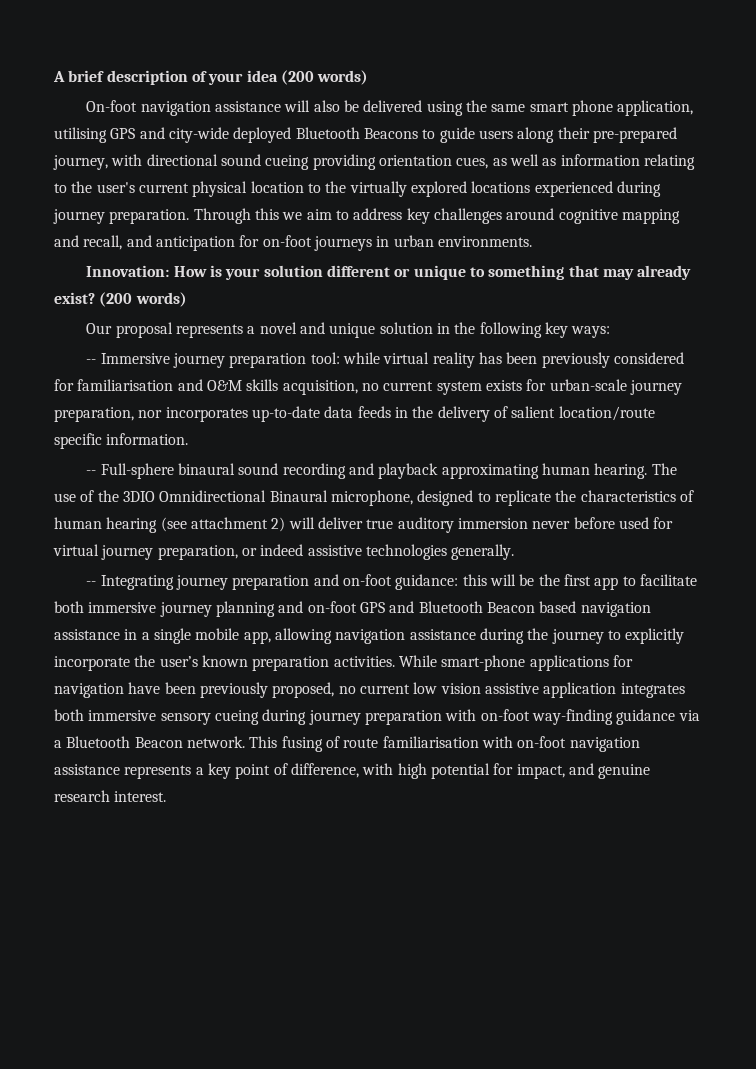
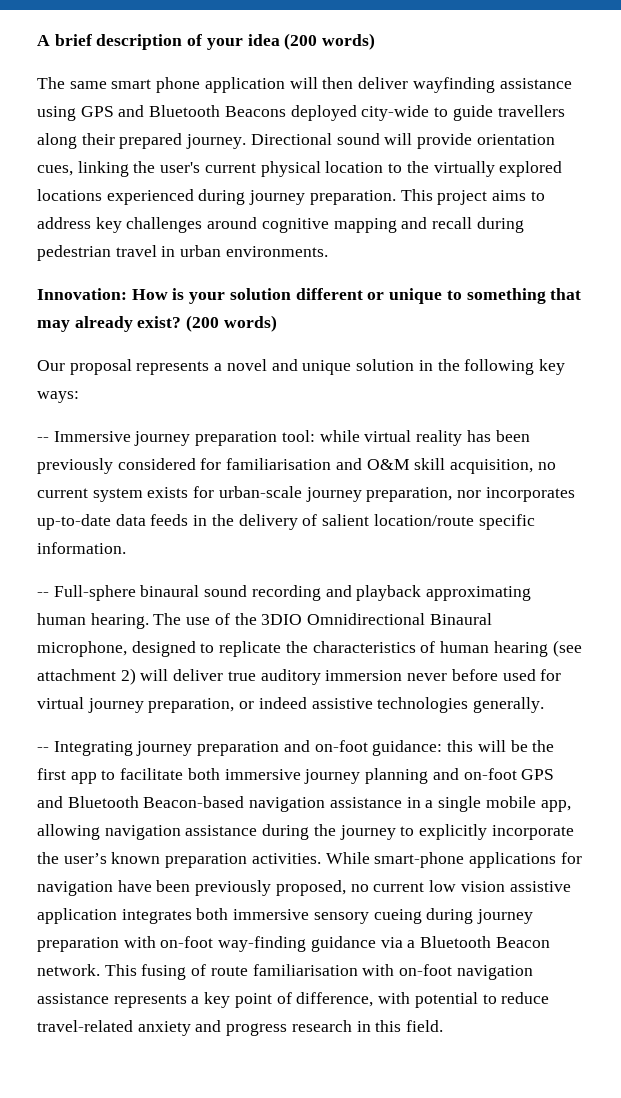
- On-foot navigation assistance will also be delivered using the same smart phone application, utilising GPS and city-wide deployed Bluetooth Beacons to guide users along their pre-prepared journey, with directional sound cueing providing orientation cues, as well as information relating to the user's current physical location to the virtually explored locations experienced during journey preparation.
+ The same smart phone application will then deliver wayfinding assistance using GPS and Bluetooth Beacons deployed city-wide to guide travellers along their prepared journey. Directional sound will provide orientation cues, linking the user's current physical location to the virtually explored locations experienced during journey preparation.
- Through this we aim to address key challenges around cognitive mapping and recall, and anticipation for on-foot journeys in urban environments.
+ This project aims to address key challenges around cognitive mapping and recall during pedestrian travel in urban environments.
- -- Immersive journey preparation tool: while virtual reality has been previously considered for familiarisation and O&M skills acquisition, no current system exists for urban-scale journey preparation, nor incorporates up-to-date data feeds in the delivery of salient location/route specific information.
+ -- Immersive journey preparation tool: while virtual reality has been previously considered for familiarisation and O&M skill acquisition, no current system exists for urban-scale journey preparation, nor incorporates up-to-date data feeds in the delivery of salient location/route specific information.
- -- Integrating journey preparation and on-foot guidance: this will be the first app to facilitate both immersive journey planning and on-foot GPS and Bluetooth Beacon based navigation assistance in a single mobile app, allowing navigation assistance during the journey to explicitly incorporate the user’s known preparation activities.
+ -- Integrating journey preparation and on-foot guidance: this will be the first app to facilitate both immersive journey planning and on-foot GPS and Bluetooth Beacon-based navigation assistance in a single mobile app, allowing navigation assistance during the journey to explicitly incorporate the user’s known preparation activities.
- This fusing of route familiarisation with on-foot navigation assistance represents a key point of difference, with high potential for impact, and genuine research interest.
+ This fusing of route familiarisation with on-foot navigation assistance represents a key point of difference, with potential to reduce travel-related anxiety and progress research in this field.

